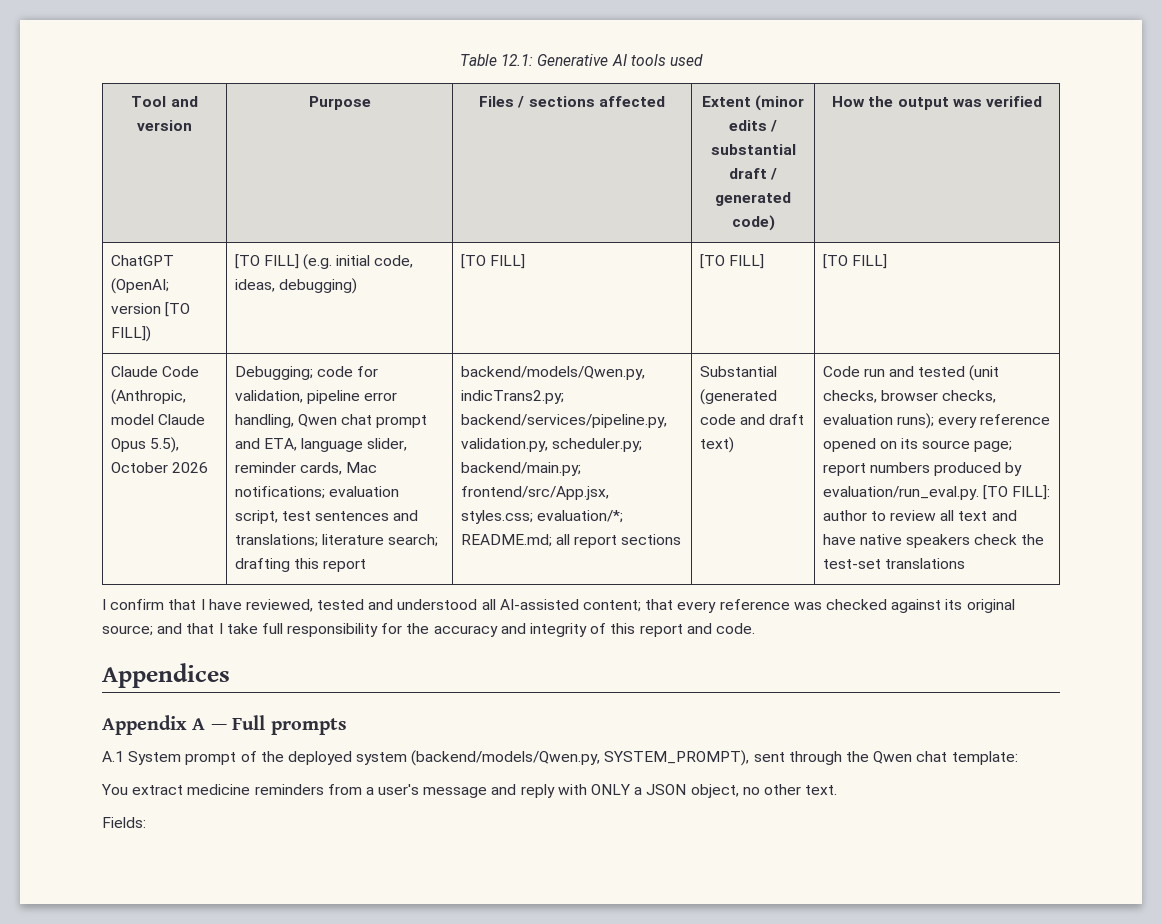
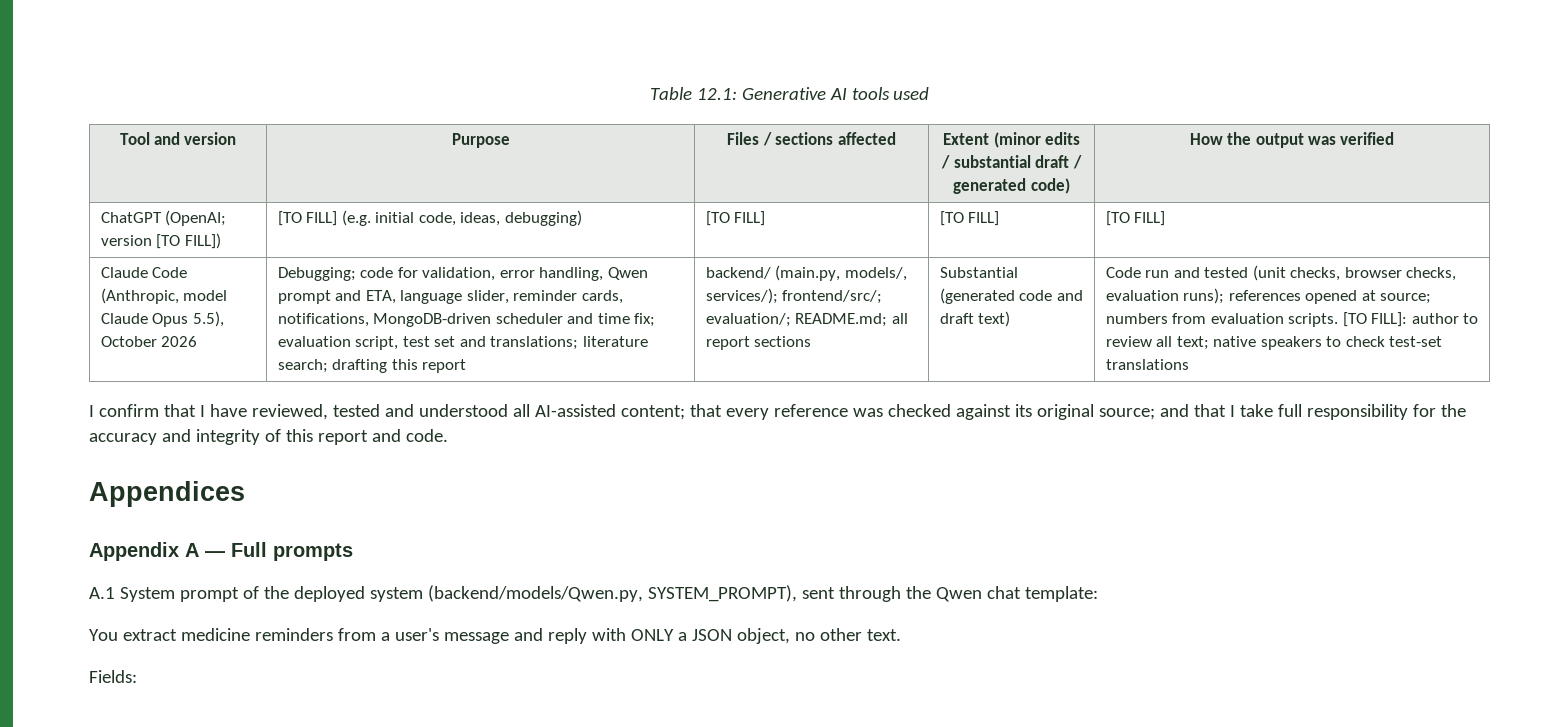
- Debugging; code for validation, pipeline error handling, Qwen chat prompt and ETA, language slider, reminder cards, Mac notifications; evaluation script, test sentences and translations; literature search; drafting this report
+ Debugging; code for validation, error handling, Qwen prompt and ETA, language slider, reminder cards, notifications, MongoDB-driven scheduler and time fix; evaluation script, test set and translations; literature search; drafting this report
- backend/models/Qwen.py, indicTrans2.py; backend/services/pipeline.py, validation.py, scheduler.py; backend/main.py; frontend/src/App.jsx, styles.css; evaluation/*; README.md; all report sections
+ backend/ (main.py, models/, services/); frontend/src/; evaluation/; README.md; all report sections
- Code run and tested (unit checks, browser checks, evaluation runs); every reference opened on its source page; report numbers produced by evaluation/run_eval.py. [TO FILL]: author to review all text and have native speakers check the test-set translations
+ Code run and tested (unit checks, browser checks, evaluation runs); references opened at source; numbers from evaluation scripts. [TO FILL]: author to review all text; native speakers to check test-set translations

